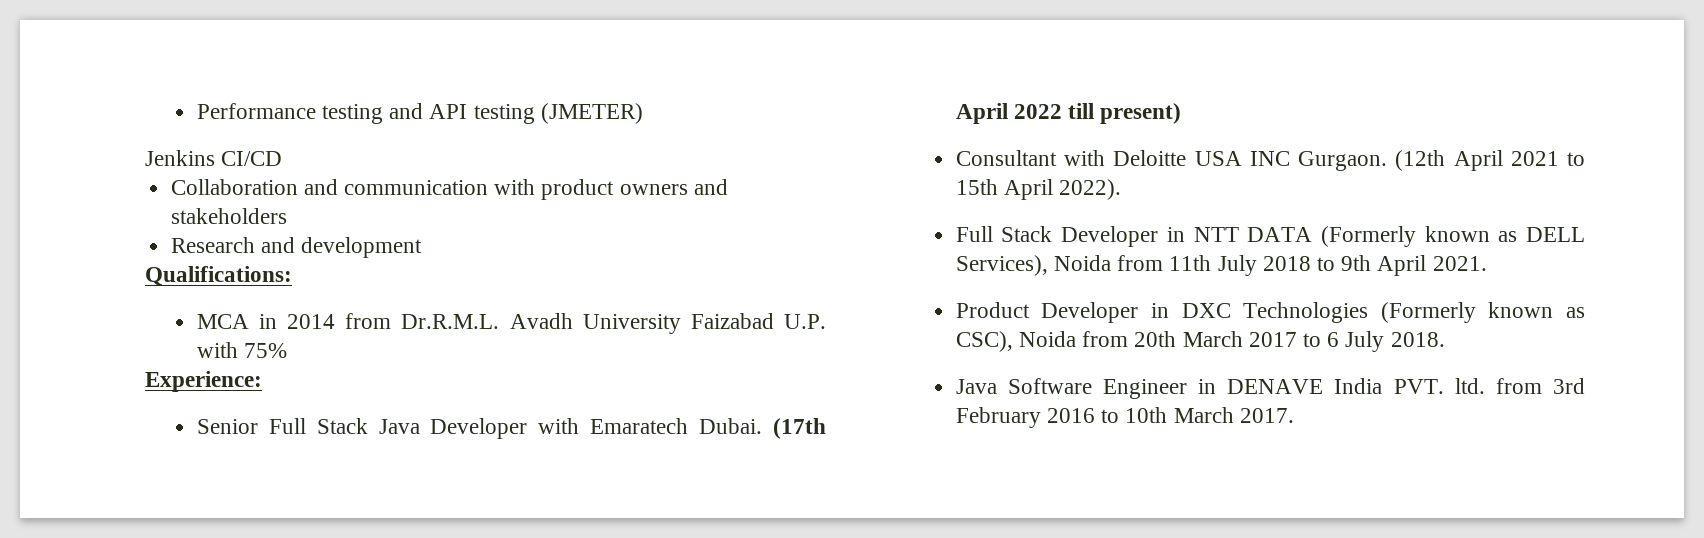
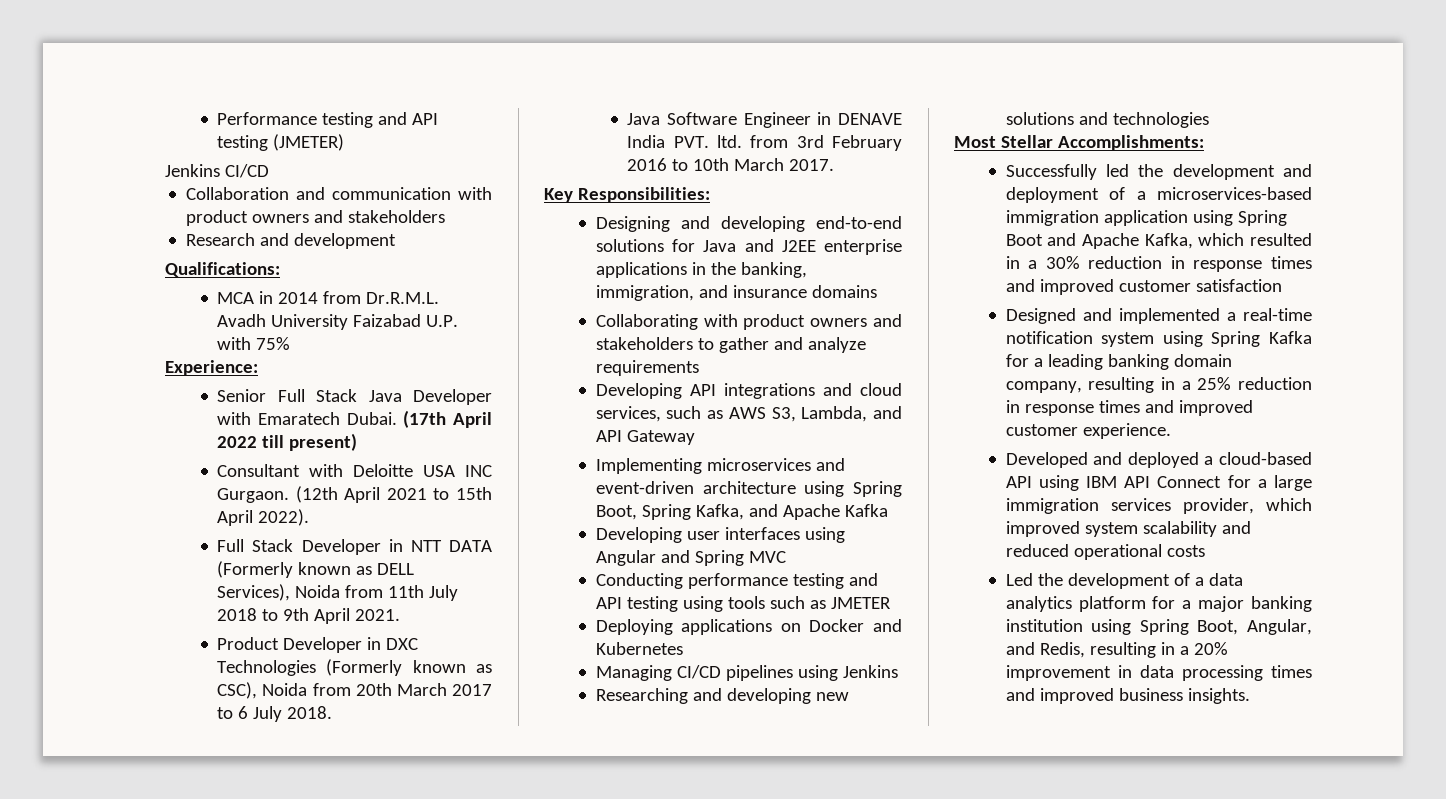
+ Key Responsibilities:
+ Designing and developing end-to-end solutions for Java and J2EE enterprise applications in the banking, immigration, and insurance domains
+ Collaborating with product owners and stakeholders to gather and analyze requirements
+ Developing API integrations and cloud services, such as AWS S3, Lambda, and API Gateway
+ Implementing microservices and event-driven architecture using Spring Boot, Spring Kafka, and Apache Kafka
+ Developing user interfaces using Angular and Spring MVC
+ Conducting performance testing and API testing using tools such as JMETER
+ Deploying applications on Docker and Kubernetes
+ Managing CI/CD pipelines using Jenkins
+ Researching and developing new solutions and technologies
+ Most Stellar Accomplishments:
+ Successfully led the development and deployment of a microservices-based immigration application using Spring Boot and Apache Kafka, which resulted in a 30% reduction in response times and improved customer satisfaction
+ Designed and implemented a real-time notification system using Spring Kafka for a leading banking domain company, resulting in a 25% reduction in response times and improved customer experience.
+ Developed and deployed a cloud-based API using IBM API Connect for a large immigration services provider, which improved system scalability and reduced operational costs
+ Led the development of a data analytics platform for a major banking institution using Spring Boot, Angular, and Redis, resulting in a 20% improvement in data processing times and improved business insights.

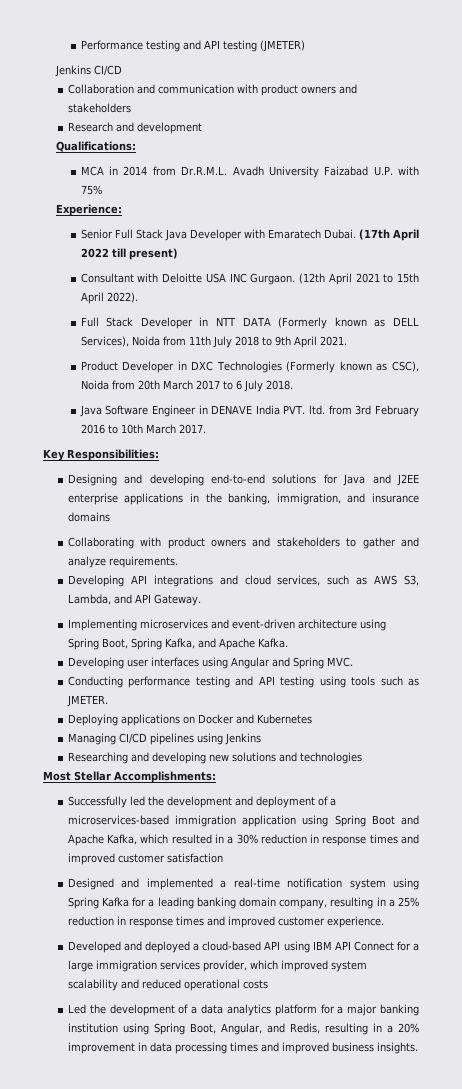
- Collaborating with product owners and stakeholders to gather and analyze requirements
+ Collaborating with product owners and stakeholders to gather and analyze requirements.
- Developing API integrations and cloud services, such as AWS S3, Lambda, and API Gateway
+ Developing API integrations and cloud services, such as AWS S3, Lambda, and API Gateway.
- Implementing microservices and event-driven architecture using Spring Boot, Spring Kafka, and Apache Kafka
+ Implementing microservices and event-driven architecture using Spring Boot, Spring Kafka, and Apache Kafka.
- Developing user interfaces using Angular and Spring MVC
+ Developing user interfaces using Angular and Spring MVC.
- Conducting performance testing and API testing using tools such as JMETER
+ Conducting performance testing and API testing using tools such as JMETER.

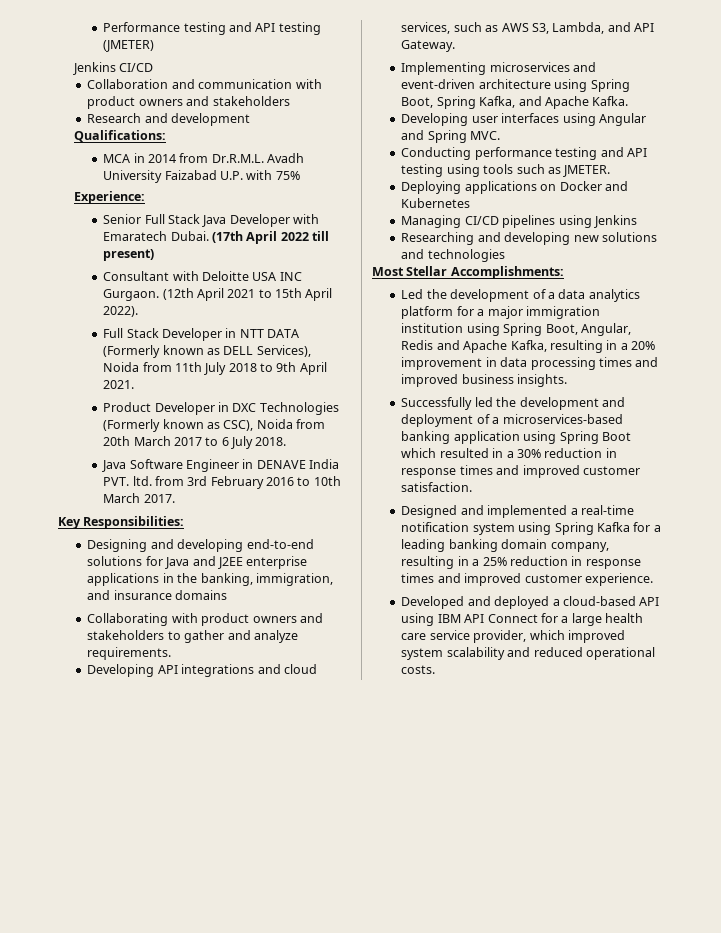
+ Led the development of a data analytics platform for a major immigration institution using Spring Boot, Angular, Redis and Apache Kafka, resulting in a 20% improvement in data processing times and improved business insights.
- Successfully led the development and deployment of a microservices-based immigration application using Spring Boot and Apache Kafka, which resulted in a 30% reduction in response times and improved customer satisfaction
+ Successfully led the development and deployment of a microservices-based banking application using Spring Boot which resulted in a 30% reduction in response times and improved customer satisfaction.
- Developed and deployed a cloud-based API using IBM API Connect for a large immigration services provider, which improved system scalability and reduced operational costs
- Led the development of a data analytics platform for a major banking institution using Spring Boot, Angular, and Redis, resulting in a 20% improvement in data processing times and improved business insights.
+ Developed and deployed a cloud-based API using IBM API Connect for a large health care service provider, which improved system scalability and reduced operational costs.

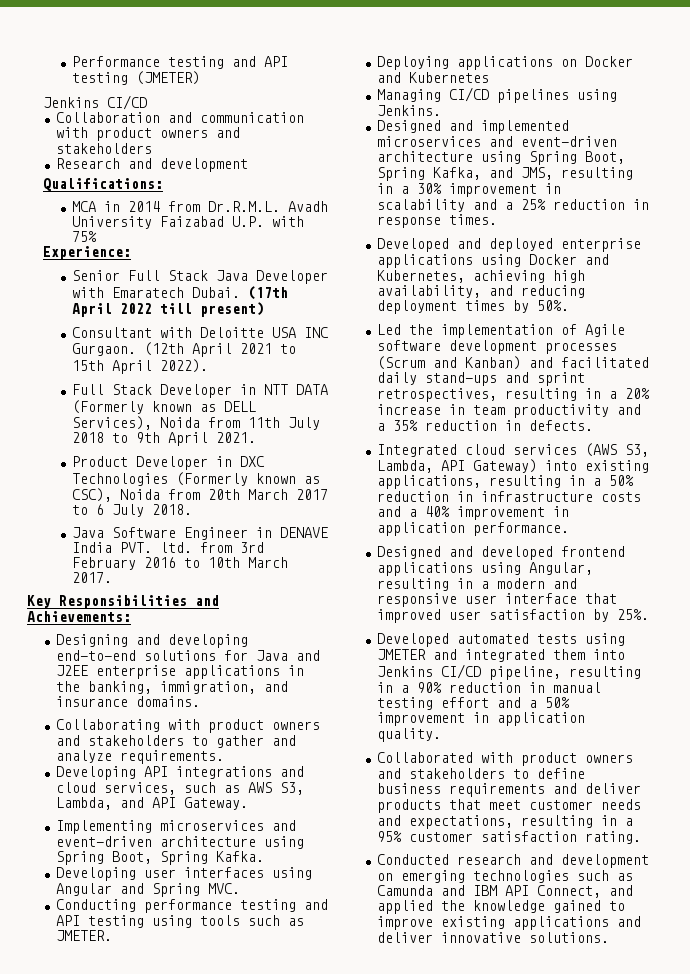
- Key Responsibilities:
+ Key Responsibilities and Achievements:
- Designing and developing end-to-end solutions for Java and J2EE enterprise applications in the banking, immigration, and insurance domains
+ Designing and developing end-to-end solutions for Java and J2EE enterprise applications in the banking, immigration, and insurance domains.
- Implementing microservices and event-driven architecture using Spring Boot, Spring Kafka, and Apache Kafka.
+ Implementing microservices and event-driven architecture using Spring Boot, Spring Kafka.
- Managing CI/CD pipelines using Jenkins
- Researching and developing new solutions and technologies
- Most Stellar Accomplishments:
- Led the development of a data analytics platform for a major immigration institution using Spring Boot, Angular, Redis and Apache Kafka, resulting in a 20% improvement in data processing times and improved business insights.
- Successfully led the development and deployment of a microservices-based banking application using Spring Boot which resulted in a 30% reduction in response times and improved customer satisfaction.
- Designed and implemented a real-time notification system using Spring Kafka for a leading banking domain company, resulting in a 25% reduction in response times and improved customer experience.
- Developed and deployed a cloud-based API using IBM API Connect for a large health care service provider, which improved system scalability and reduced operational costs.
+ Managing CI/CD pipelines using Jenkins.
+ Designed and implemented microservices and event-driven architecture using Spring Boot, Spring Kafka, and JMS, resulting in a 30% improvement in scalability and a 25% reduction in response times.
+ Developed and deployed enterprise applications using Docker and Kubernetes, achieving high availability, and reducing deployment times by 50%.
+ Led the implementation of Agile software development processes (Scrum and Kanban) and facilitated daily stand-ups and sprint retrospectives, resulting in a 20% increase in team productivity and a 35% reduction in defects.
+ Integrated cloud services (AWS S3, Lambda, API Gateway) into existing applications, resulting in a 50% reduction in infrastructure costs and a 40% improvement in application performance.
+ Designed and developed frontend applications using Angular, resulting in a modern and responsive user interface that improved user satisfaction by 25%.
+ Developed automated tests using JMETER and integrated them into Jenkins CI/CD pipeline, resulting in a 90% reduction in manual testing effort and a 50% improvement in application quality.
+ Collaborated with product owners and stakeholders to define business requirements and deliver products that meet customer needs and expectations, resulting in a 95% customer satisfaction rating.
+ Conducted research and development on emerging technologies such as Camunda and IBM API Connect, and applied the knowledge gained to improve existing applications and deliver innovative solutions.

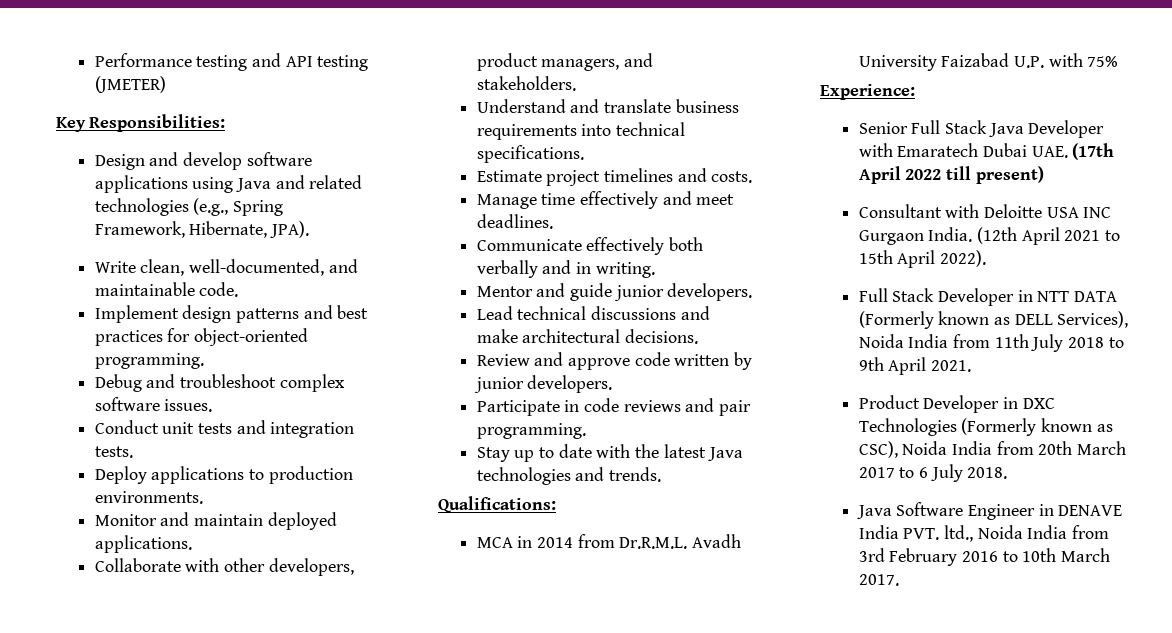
  Performance testing and API testing (JMETER)
- Jenkins CI/CD
- Collaboration and communication with product owners and stakeholders
- Research and development
+ Key Responsibilities:
+ Design and develop software applications using Java and related technologies (e.g., Spring Framework, Hibernate, JPA).
+ Write clean, well-documented, and maintainable code.
+ Implement design patterns and best practices for object-oriented programming.
+ Debug and troubleshoot complex software issues.
+ Conduct unit tests and integration tests.
+ Deploy applications to production environments.
+ Monitor and maintain deployed applications.
+ Collaborate with other developers, product managers, and stakeholders.
+ Understand and translate business requirements into technical specifications.
+ Estimate project timelines and costs.
+ Manage time effectively and meet deadlines.
+ Communicate effectively both verbally and in writing.
+ Mentor and guide junior developers.
+ Lead technical discussions and make architectural decisions.
+ Review and approve code written by junior developers.
+ Participate in code reviews and pair programming.
+ Stay up to date with the latest Java technologies and trends.
- Senior Full Stack Java Developer with Emaratech Dubai. (17th April 2022 till present)
+ Senior Full Stack Java Developer with Emaratech Dubai UAE. (17th April 2022 till present)
- Consultant with Deloitte USA INC Gurgaon.
+ Consultant with Deloitte USA INC Gurgaon India.
- Full Stack Developer in NTT DATA (Formerly known as DELL Services), Noida from 11th July 2018 to 9th April 2021.
+ Full Stack Developer in NTT DATA (Formerly known as DELL Services), Noida India from 11th July 2018 to 9th April 2021.
- Product Developer in DXC Technologies (Formerly known as CSC), Noida from 20th March 2017 to 6 July 2018.
+ Product Developer in DXC Technologies (Formerly known as CSC), Noida India from 20th March 2017 to 6 July 2018.
- Java Software Engineer in DENAVE India PVT. ltd. from 3rd February 2016 to 10th March 2017.
+ Java Software Engineer in DENAVE India PVT. ltd., Noida India from 3rd February 2016 to 10th March 2017.
- Key Responsibilities and Achievements:
- Designing and developing end-to-end solutions for Java and J2EE enterprise applications in the banking, immigration, and insurance domains.
- Collaborating with product owners and stakeholders to gather and analyze requirements.
- Developing API integrations and cloud services, such as AWS S3, Lambda, and API Gateway.
- Implementing microservices and event-driven architecture using Spring Boot, Spring Kafka.
- Developing user interfaces using Angular and Spring MVC.
- Conducting performance testing and API testing using tools such as JMETER.
- Deploying applications on Docker and Kubernetes
- Managing CI/CD pipelines using Jenkins.
- Designed and implemented microservices and event-driven architecture using Spring Boot, Spring Kafka, and JMS, resulting in a 30% improvement in scalability and a 25% reduction in response times.
- Developed and deployed enterprise applications using Docker and Kubernetes, achieving high availability, and reducing deployment times by 50%.
- Led the implementation of Agile software development processes (Scrum and Kanban) and facilitated daily stand-ups and sprint retrospectives, resulting in a 20% increase in team productivity and a 35% reduction in defects.
- Integrated cloud services (AWS S3, Lambda, API Gateway) into existing applications, resulting in a 50% reduction in infrastructure costs and a 40% improvement in application performance.
- Designed and developed frontend applications using Angular, resulting in a modern and responsive user interface that improved user satisfaction by 25%.
- Developed automated tests using JMETER and integrated them into Jenkins CI/CD pipeline, resulting in a 90% reduction in manual testing effort and a 50% improvement in application quality.
- Collaborated with product owners and stakeholders to define business requirements and deliver products that meet customer needs and expectations, resulting in a 95% customer satisfaction rating.
- Conducted research and development on emerging technologies such as Camunda and IBM API Connect, and applied the knowledge gained to improve existing applications and deliver innovative solutions.

